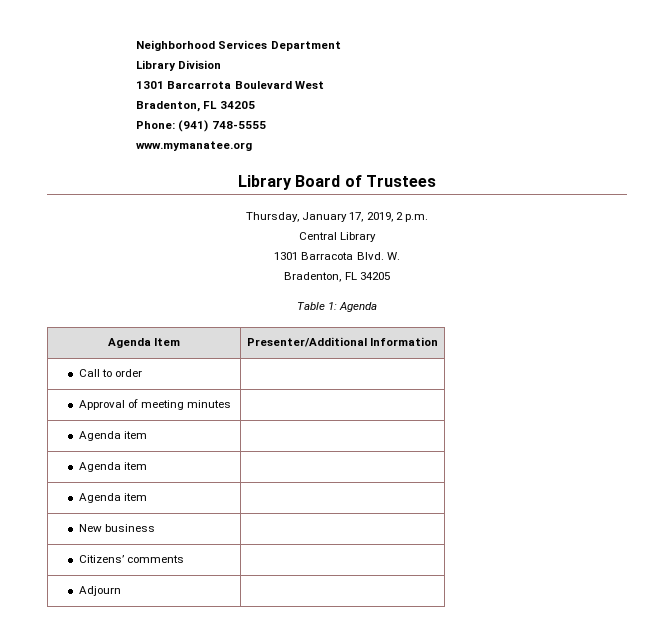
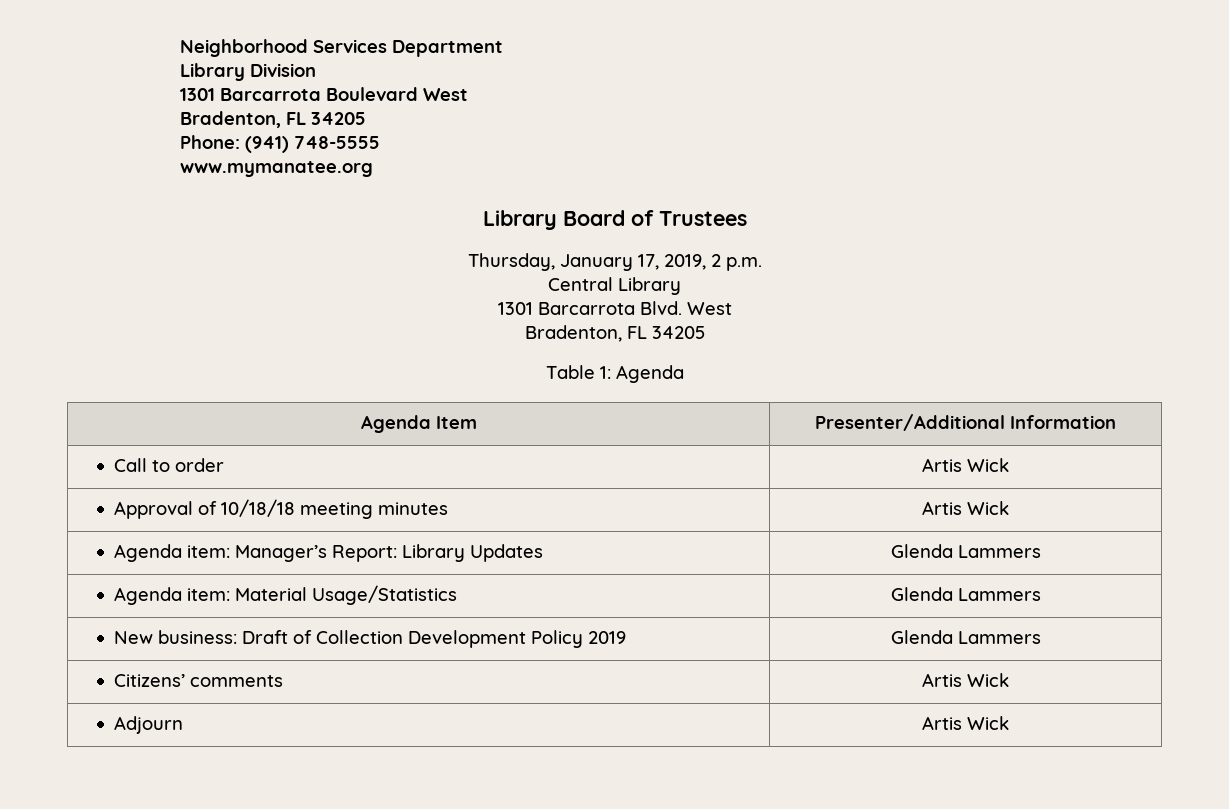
- 1301 Barracota Blvd. W.
+ 1301 Barcarrota Blvd. West
- Call to order |
+ Call to order | Artis Wick
- Approval of meeting minutes |
- Agenda item |
- Agenda item |
- Agenda item |
- New business |
+ Approval of 10/18/18 meeting minutes | Artis Wick
+ Agenda item: Manager’s Report: Library Updates | Glenda Lammers
+ Agenda item: Material Usage/Statistics | Glenda Lammers
+ New business: Draft of Collection Development Policy 2019 | Glenda Lammers
- Citizens’ comments |
+ Citizens’ comments | Artis Wick
- Adjourn |
+ Adjourn | Artis Wick

